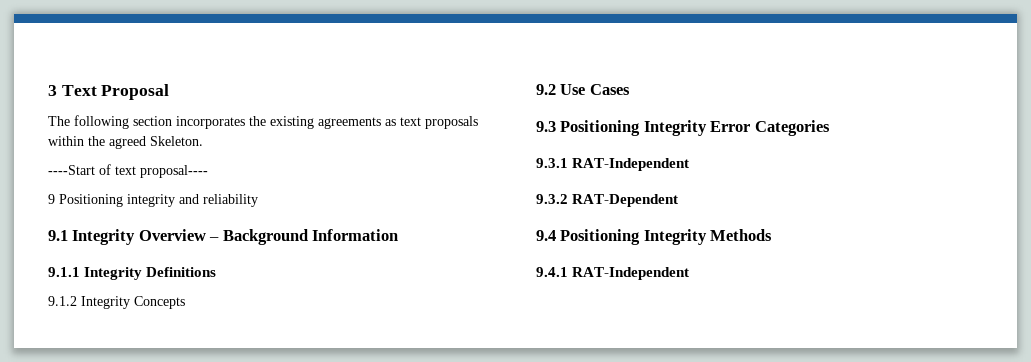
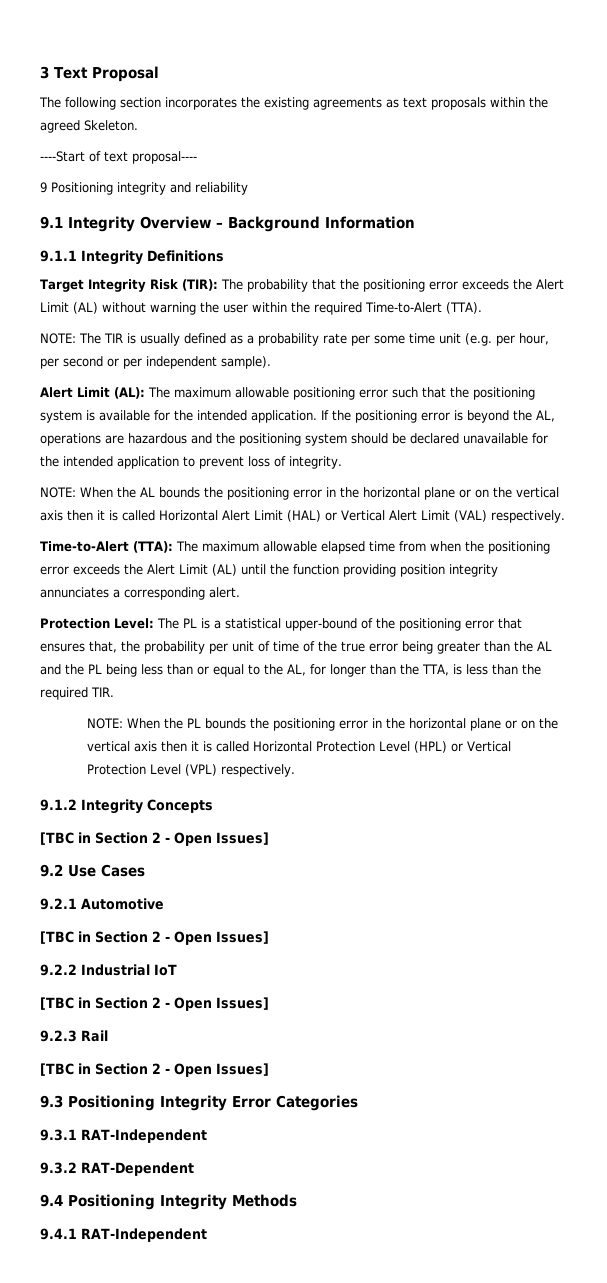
+ Target Integrity Risk (TIR): The probability that the positioning error exceeds the Alert Limit (AL) without warning the user within the required Time-to-Alert (TTA).
+ NOTE: The TIR is usually defined as a probability rate per some time unit (e.g. per hour, per second or per independent sample).
+ Alert Limit (AL): The maximum allowable positioning error such that the positioning system is available for the intended application. If the positioning error is beyond the AL, operations are hazardous and the positioning system should be declared unavailable for the intended application to prevent loss of integrity.
+ NOTE: When the AL bounds the positioning error in the horizontal plane or on the vertical axis then it is called Horizontal Alert Limit (HAL) or Vertical Alert Limit (VAL) respectively.
+ Time-to-Alert (TTA): The maximum allowable elapsed time from when the positioning error exceeds the Alert Limit (AL) until the function providing position integrity annunciates a corresponding alert.
+ Protection Level: The PL is a statistical upper-bound of the positioning error that ensures that, the probability per unit of time of the true error being greater than the AL and the PL being less than or equal to the AL, for longer than the TTA, is less than the required TIR.
+ NOTE: When the PL bounds the positioning error in the horizontal plane or on the vertical axis then it is called Horizontal Protection Level (HPL) or Vertical Protection Level (VPL) respectively.
  9.1.2 Integrity Concepts
+ [TBC in Section 2 - Open Issues]
  9.2 Use Cases
+ 9.2.1 Automotive
+ [TBC in Section 2 - Open Issues]
+ 9.2.2 Industrial IoT
+ [TBC in Section 2 - Open Issues]
+ 9.2.3 Rail
+ [TBC in Section 2 - Open Issues]

